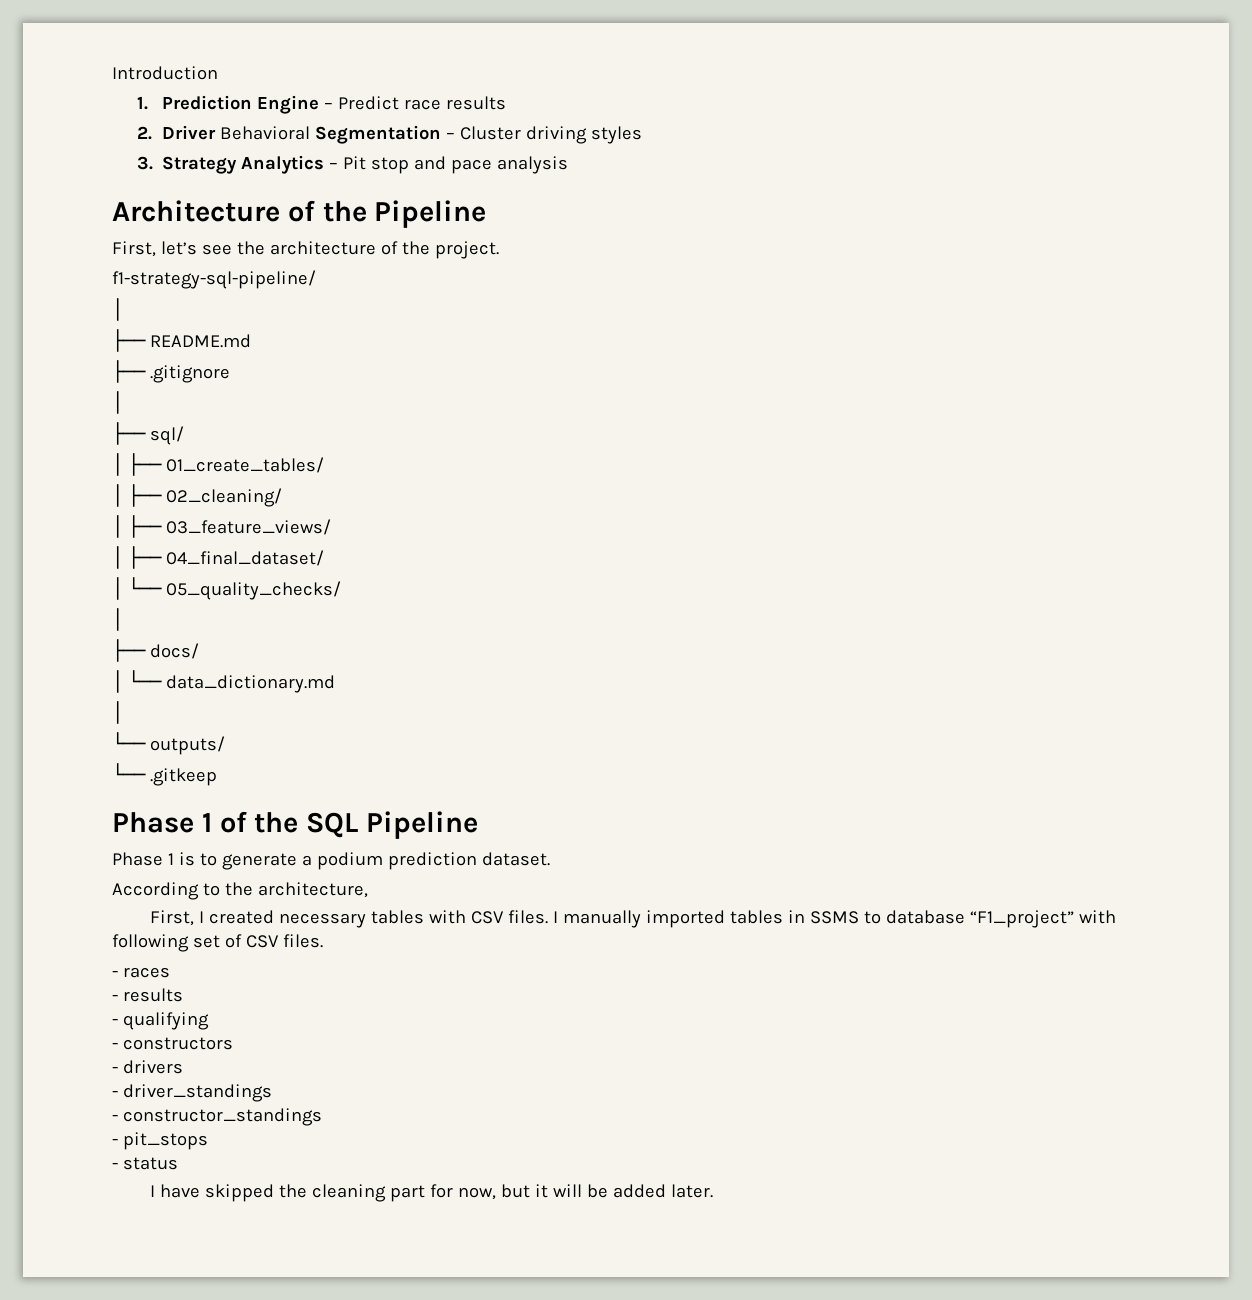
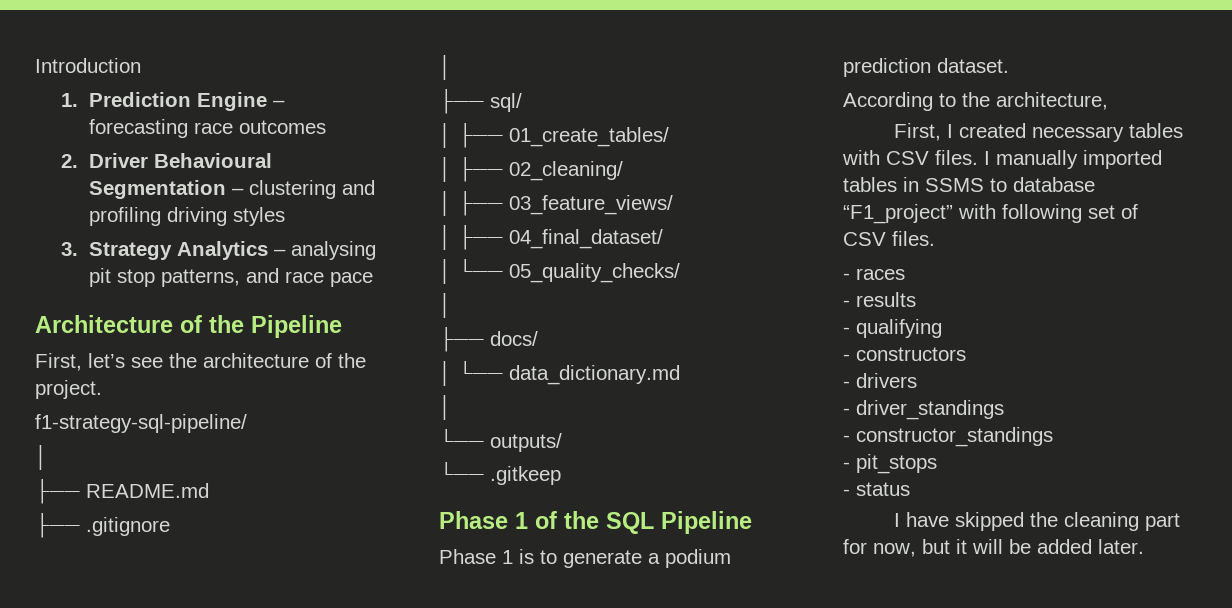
- 1. Prediction Engine – Predict race results
+ 1. Prediction Engine – forecasting race outcomes
- 2. Driver Behavioral Segmentation – Cluster driving styles
+ 2. Driver Behavioural Segmentation – clustering and profiling driving styles
- 3. Strategy Analytics – Pit stop and pace analysis
+ 3. Strategy Analytics – analysing pit stop patterns, and race pace

